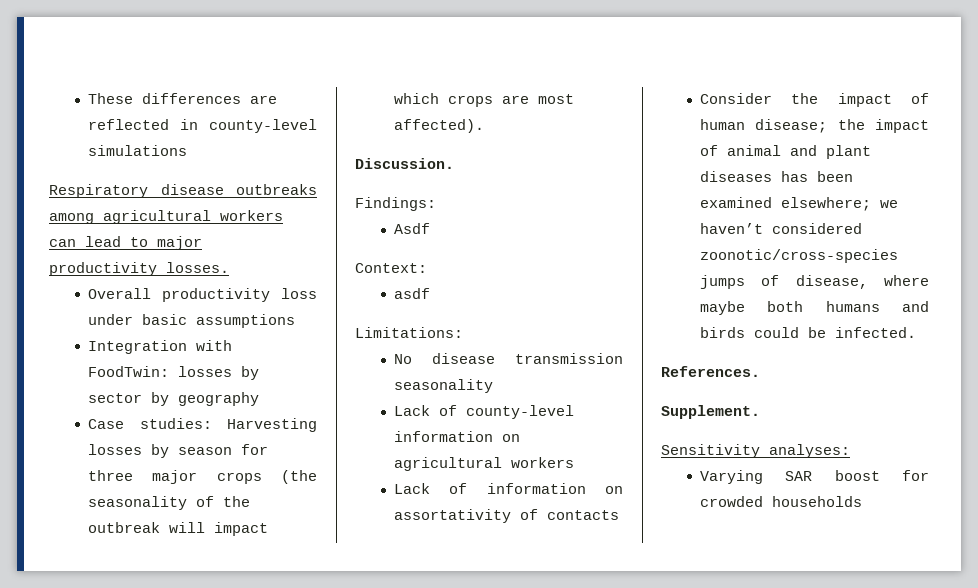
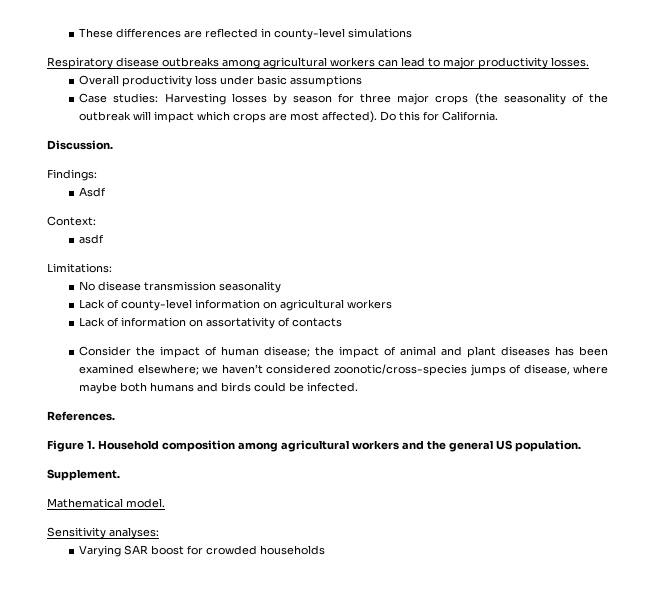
- Integration with FoodTwin: losses by sector by geography
+ Do this for California.
+ Figure 1. Household composition among agricultural workers and the general US population.
+ Mathematical model.

